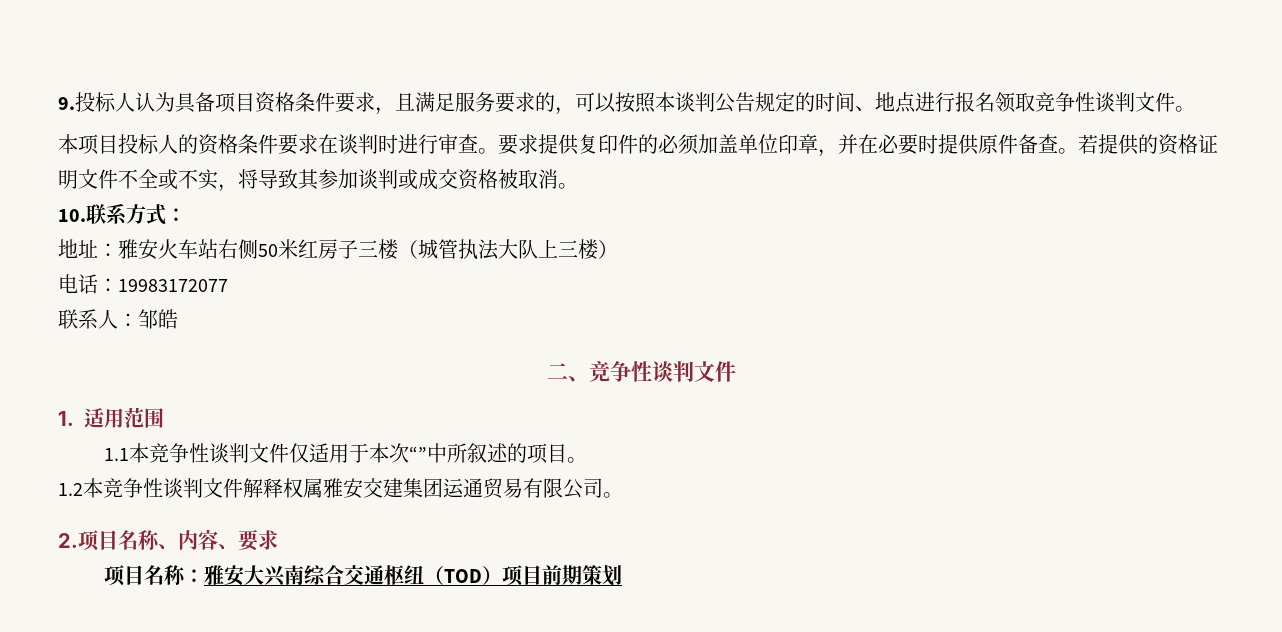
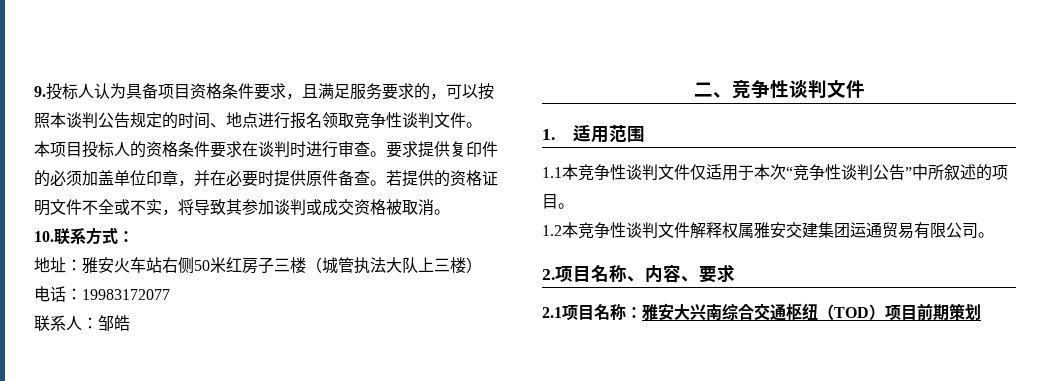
- 1.1本竞争性谈判文件仅适用于本次“”中所叙述的项目。
+ 1.1本竞争性谈判文件仅适用于本次“竞争性谈判公告”中所叙述的项目。
- 项目名称：雅安大兴南综合交通枢纽（TOD）项目前期策划
+ 2.1项目名称：雅安大兴南综合交通枢纽（TOD）项目前期策划

